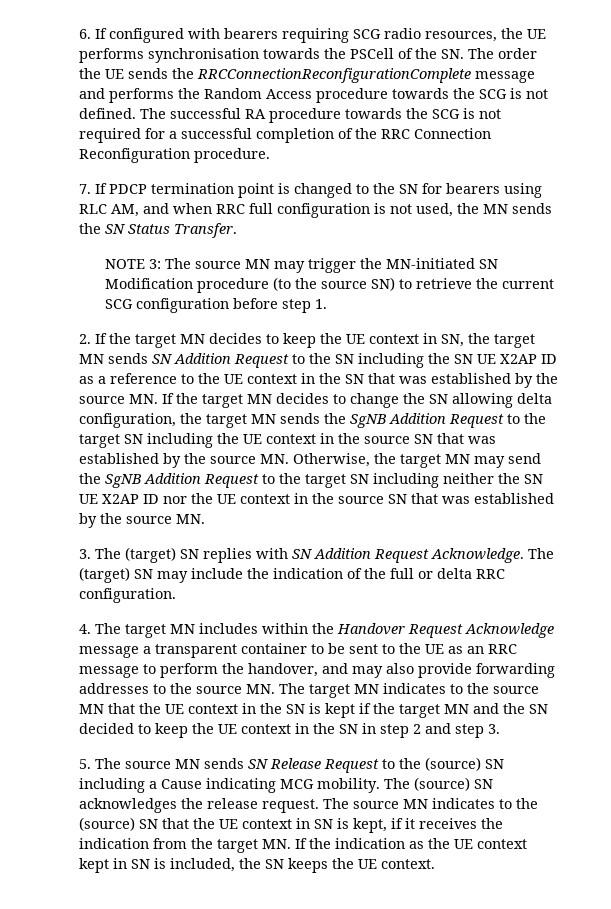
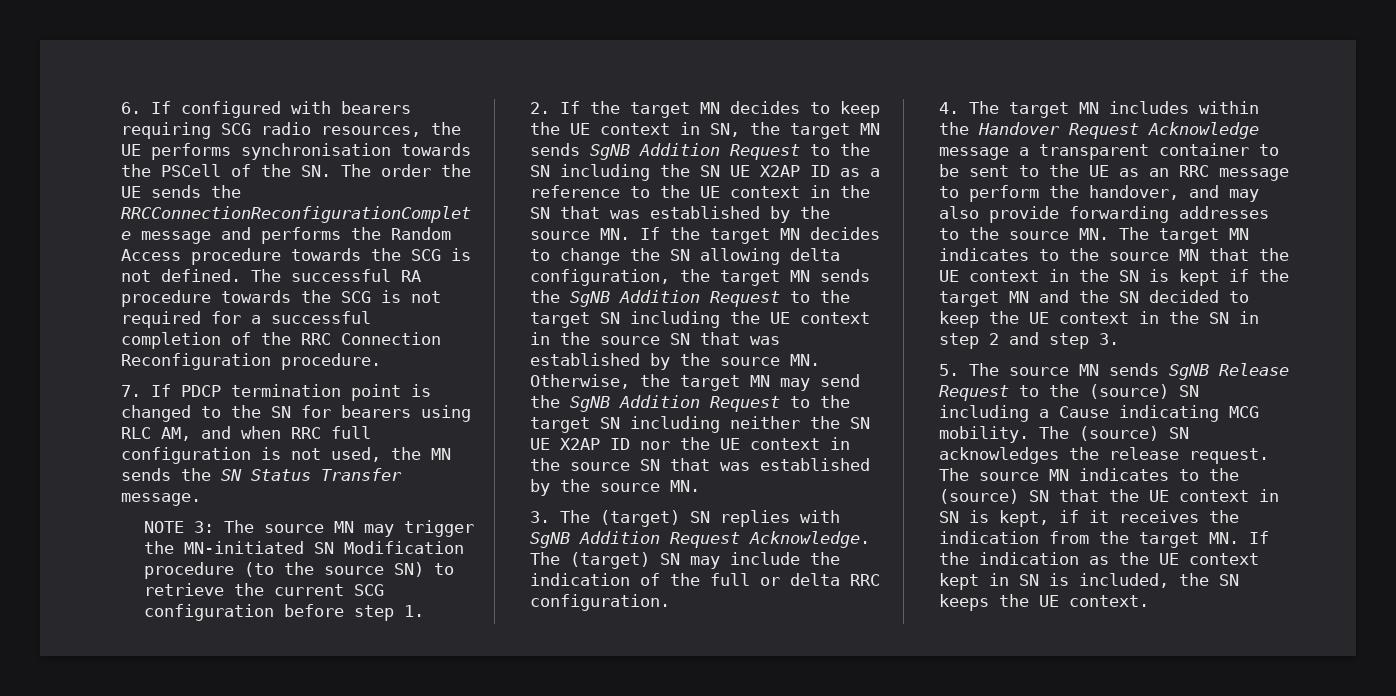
- 7. If PDCP termination point is changed to the SN for bearers using RLC AM, and when RRC full configuration is not used, the MN sends the SN Status Transfer.
+ 7. If PDCP termination point is changed to the SN for bearers using RLC AM, and when RRC full configuration is not used, the MN sends the SN Status Transfer message.
- 2. If the target MN decides to keep the UE context in SN, the target MN sends SN Addition Request to the SN including the SN UE X2AP ID as a reference to the UE context in the SN that was established by the source MN. If the target MN decides to change the SN allowing delta configuration, the target MN sends the SgNB Addition Request to the target SN including the UE context in the source SN that was established by the source MN. Otherwise, the target MN may send the SgNB Addition Request to the target SN including neither the SN UE X2AP ID nor the UE context in the source SN that was established by the source MN.
+ 2. If the target MN decides to keep the UE context in SN, the target MN sends SgNB Addition Request to the SN including the SN UE X2AP ID as a reference to the UE context in the SN that was established by the source MN. If the target MN decides to change the SN allowing delta configuration, the target MN sends the SgNB Addition Request to the target SN including the UE context in the source SN that was established by the source MN. Otherwise, the target MN may send the SgNB Addition Request to the target SN including neither the SN UE X2AP ID nor the UE context in the source SN that was established by the source MN.
- 3. The (target) SN replies with SN Addition Request Acknowledge.
+ 3. The (target) SN replies with SgNB Addition Request Acknowledge.
- 5. The source MN sends SN Release Request to the (source) SN including a Cause indicating MCG mobility.
+ 5. The source MN sends SgNB Release Request to the (source) SN including a Cause indicating MCG mobility.

